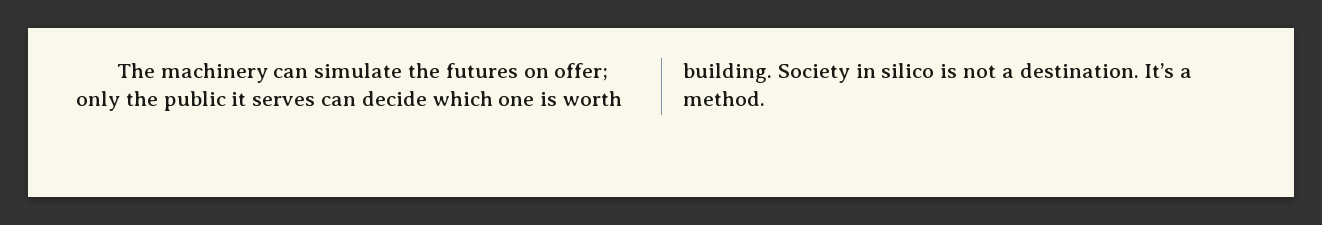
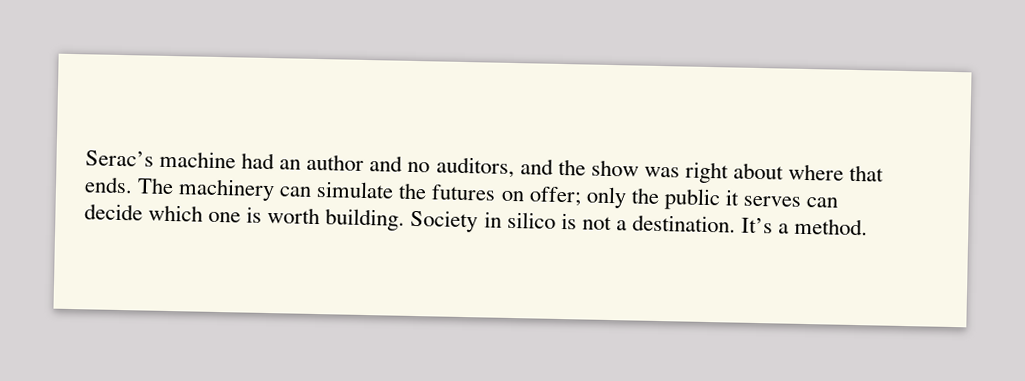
+ Serac’s machine had an author and no auditors, and the show was right about where that ends.

